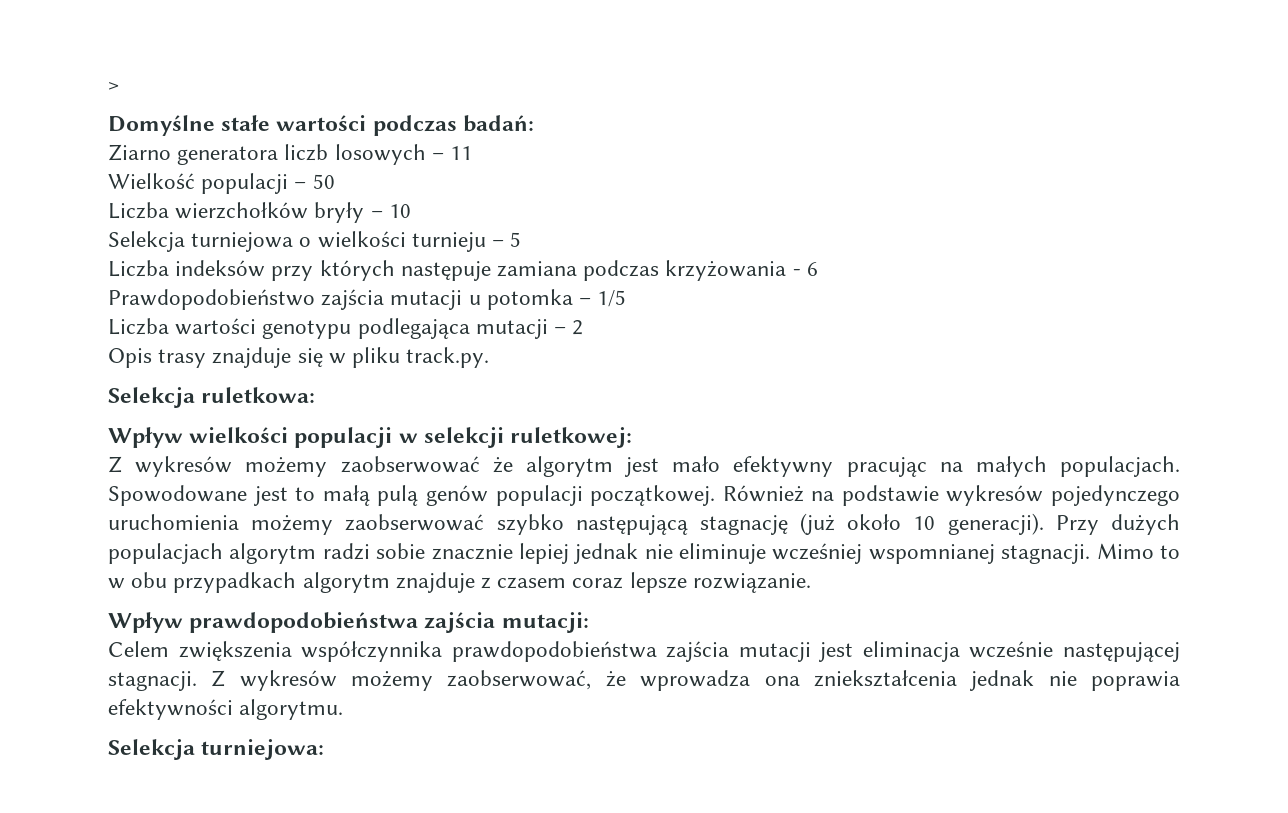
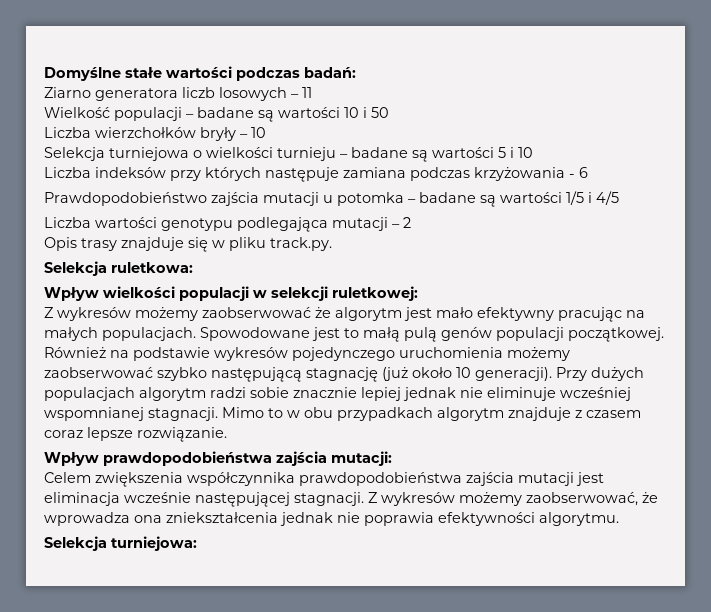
- >
- Wielkość populacji – 50
+ Wielkość populacji – badane są wartości 10 i 50
- Selekcja turniejowa o wielkości turnieju – 5
+ Selekcja turniejowa o wielkości turnieju – badane są wartości 5 i 10
- Prawdopodobieństwo zajścia mutacji u potomka – 1/5
+ Prawdopodobieństwo zajścia mutacji u potomka – badane są wartości 1/5 i 4/5

